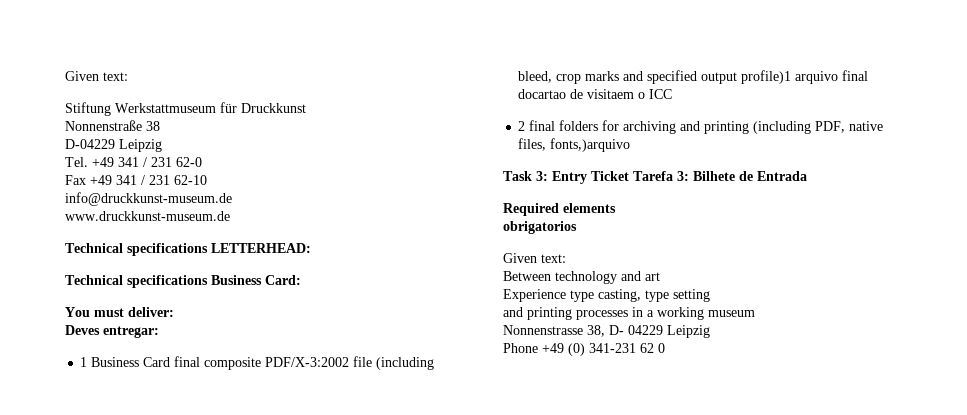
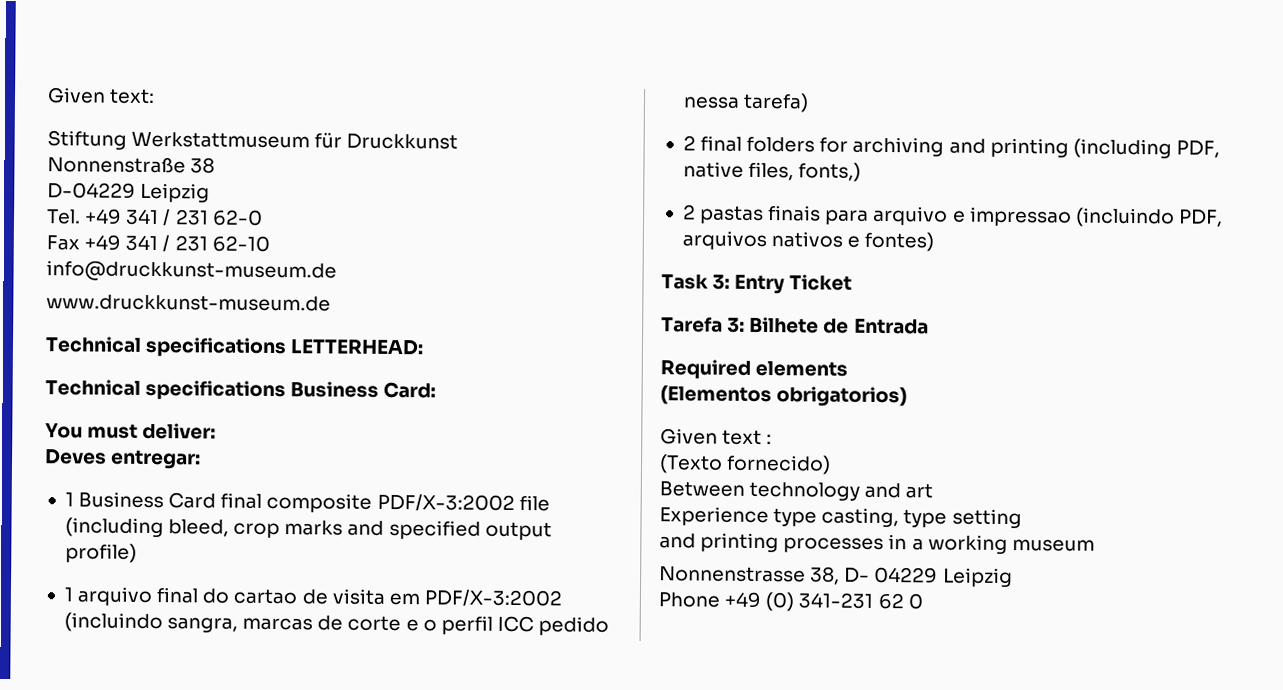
- 1 Business Card final composite PDF/X-3:2002 file (including bleed, crop marks and specified output profile)1 arquivo final docartao de visitaem o ICC
+ 1 Business Card final composite PDF/X-3:2002 file (including bleed, crop marks and specified output profile)
+ 1 arquivo final do cartao de visita em PDF/X-3:2002 (incluindo sangra, marcas de corte e o perfil ICC pedido nessa tarefa)
- 2 final folders for archiving and printing (including PDF, native files, fonts,)arquivo
+ 2 final folders for archiving and printing (including PDF, native files, fonts,)
+ 2 pastas finais para arquivo e impressao (incluindo PDF, arquivos nativos e fontes)
- Task 3: Entry Ticket Tarefa 3: Bilhete de Entrada
+ Task 3: Entry Ticket
+ Tarefa 3: Bilhete de Entrada
- obrigatorios
- Given text:
+ (Elementos obrigatorios)
+ Given text :
+ (Texto fornecido)

